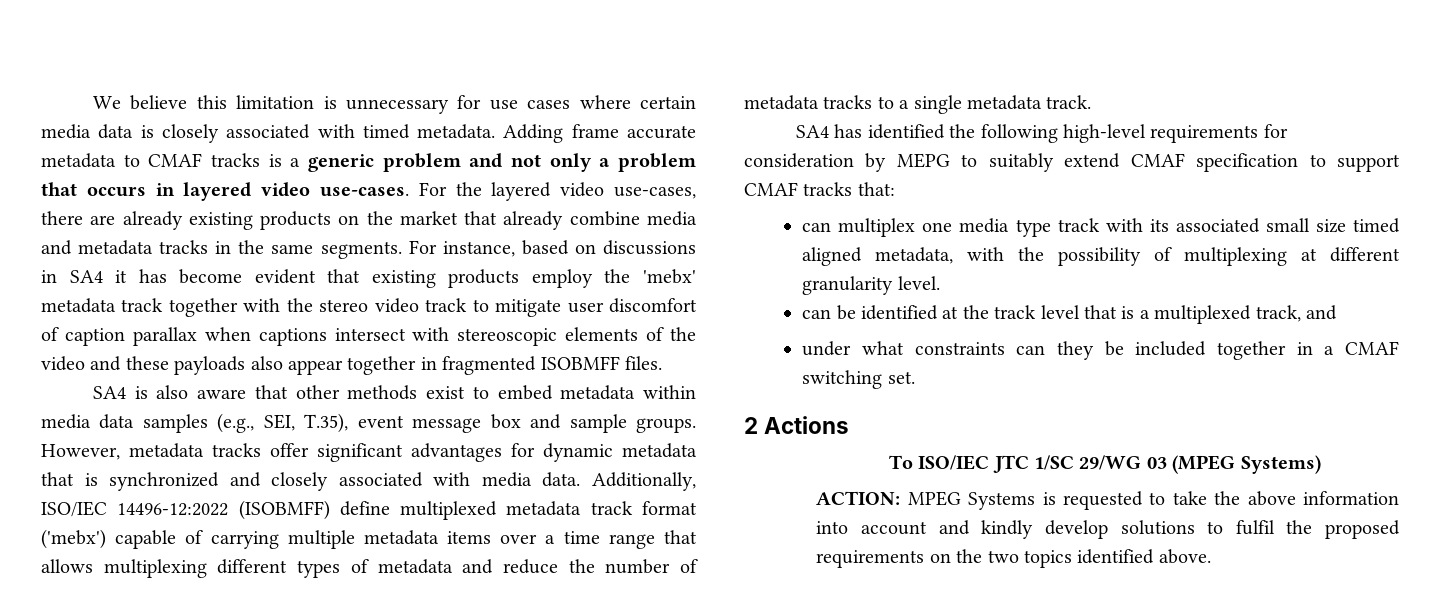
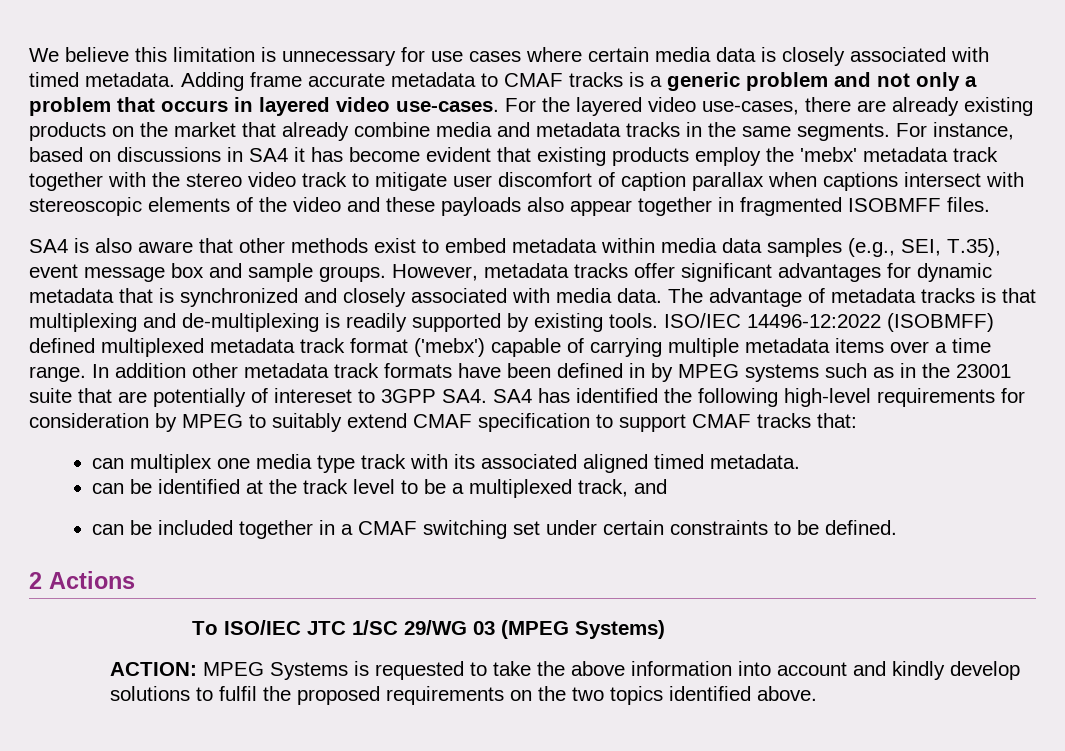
- Additionally, ISO/IEC 14496-12:2022 (ISOBMFF) define multiplexed metadata track format ('mebx') capable of carrying multiple metadata items over a time range that allows multiplexing different types of metadata and reduce the number of metadata tracks to a single metadata track.
- SA4 has identified the following high-level requirements for consideration by MEPG to suitably extend CMAF specification to support CMAF tracks that:
+ The advantage of metadata tracks is that multiplexing and de-multiplexing is readily supported by existing tools. ISO/IEC 14496-12:2022 (ISOBMFF) defined multiplexed metadata track format ('mebx') capable of carrying multiple metadata items over a time range. In addition other metadata track formats have been defined in by MPEG systems such as in the 23001 suite that are potentially of intereset to 3GPP SA4. SA4 has identified the following high-level requirements for consideration by MPEG to suitably extend CMAF specification to support CMAF tracks that:
- can multiplex one media type track with its associated small size timed aligned metadata, with the possibility of multiplexing at different granularity level.
+ can multiplex one media type track with its associated aligned timed metadata.
- can be identified at the track level that is a multiplexed track, and
+ can be identified at the track level to be a multiplexed track, and
- under what constraints can they be included together in a CMAF switching set.
+ can be included together in a CMAF switching set under certain constraints to be defined.

